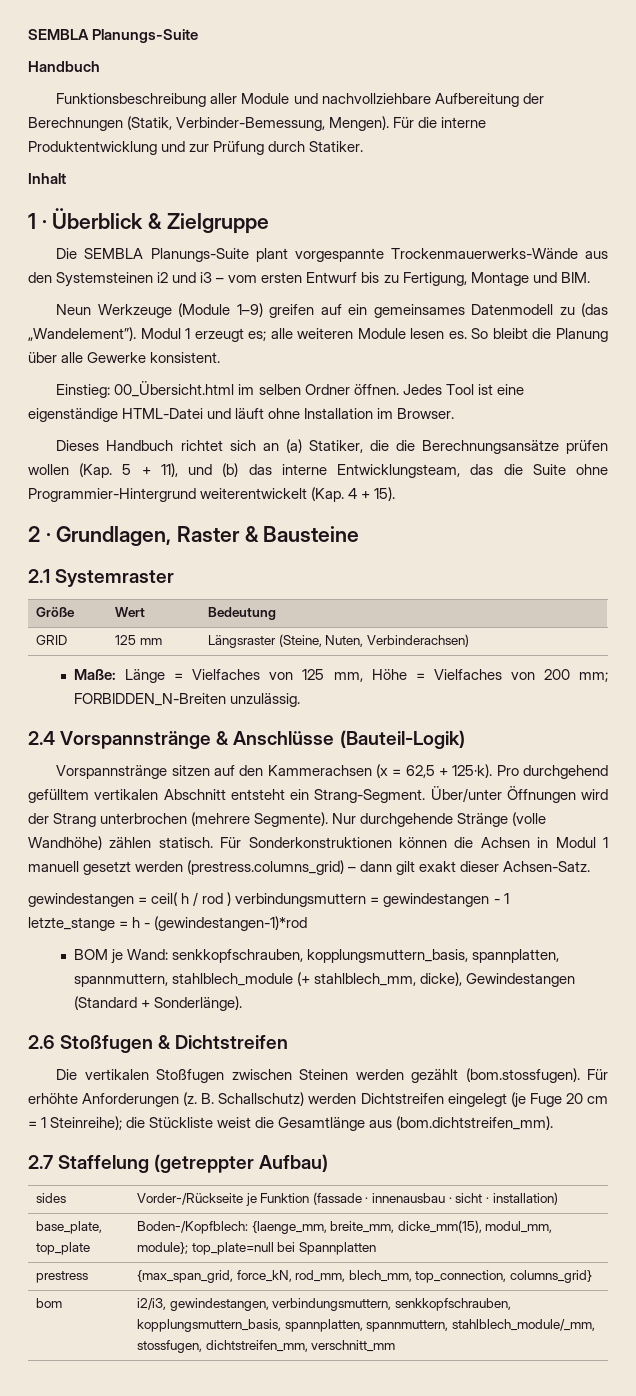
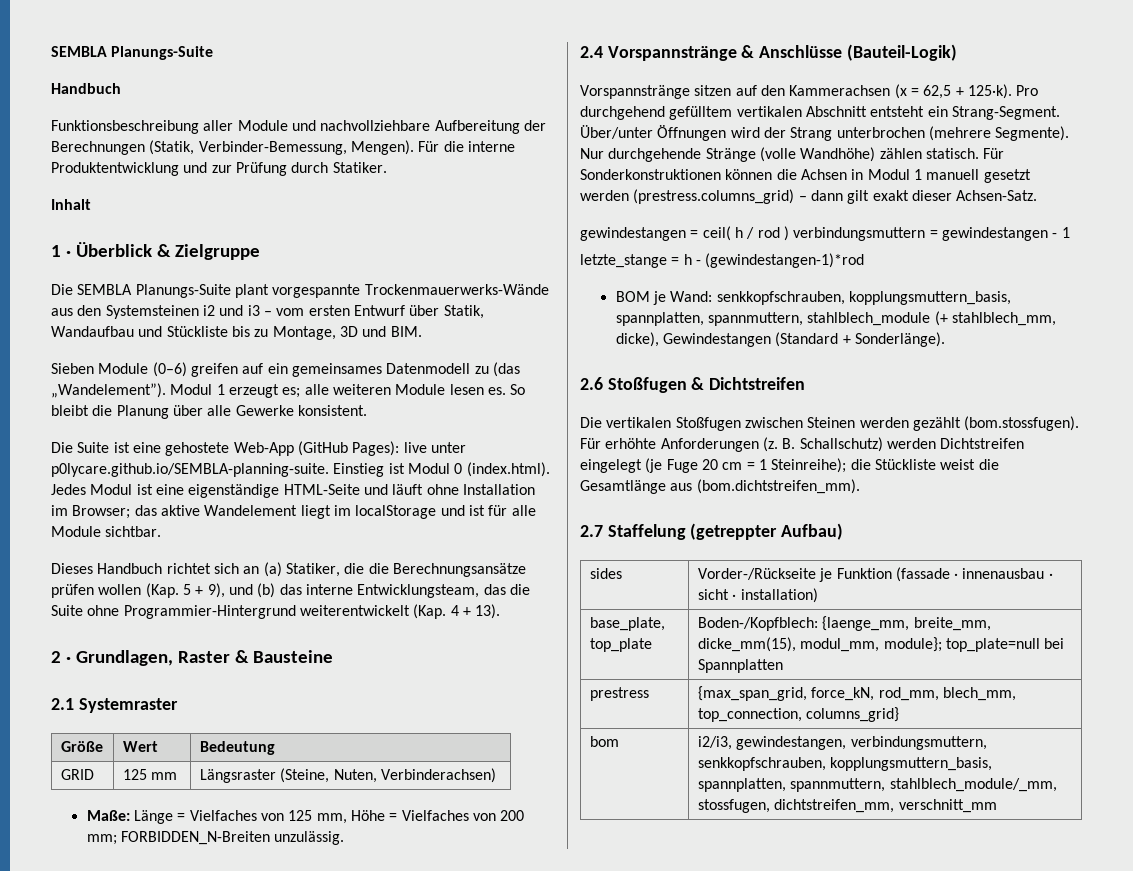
- Die SEMBLA Planungs-Suite plant vorgespannte Trockenmauerwerks-Wände aus den Systemsteinen i2 und i3 – vom ersten Entwurf bis zu Fertigung, Montage und BIM.
- Neun Werkzeuge (Module 1–9) greifen auf ein gemeinsames Datenmodell zu (das „Wandelement”).
+ Die SEMBLA Planungs-Suite plant vorgespannte Trockenmauerwerks-Wände aus den Systemsteinen i2 und i3 – vom ersten Entwurf über Statik, Wandaufbau und Stückliste bis zu Montage, 3D und BIM.
+ Sieben Module (0–6) greifen auf ein gemeinsames Datenmodell zu (das „Wandelement”).
- Einstieg: 00_Übersicht.html im selben Ordner öffnen. Jedes Tool ist eine eigenständige HTML-Datei und läuft ohne Installation im Browser.
+ Die Suite ist eine gehostete Web-App (GitHub Pages): live unter p0lycare.github.io/SEMBLA-planning-suite. Einstieg ist Modul 0 (index.html). Jedes Modul ist eine eigenständige HTML-Seite und läuft ohne Installation im Browser; das aktive Wandelement liegt im localStorage und ist für alle Module sichtbar.
- Dieses Handbuch richtet sich an (a) Statiker, die die Berechnungsansätze prüfen wollen (Kap. 5 + 11), und (b) das interne Entwicklungsteam, das die Suite ohne Programmier-Hintergrund weiterentwickelt (Kap. 4 + 15).
+ Dieses Handbuch richtet sich an (a) Statiker, die die Berechnungsansätze prüfen wollen (Kap. 5 + 9), und (b) das interne Entwicklungsteam, das die Suite ohne Programmier-Hintergrund weiterentwickelt (Kap. 4 + 13).

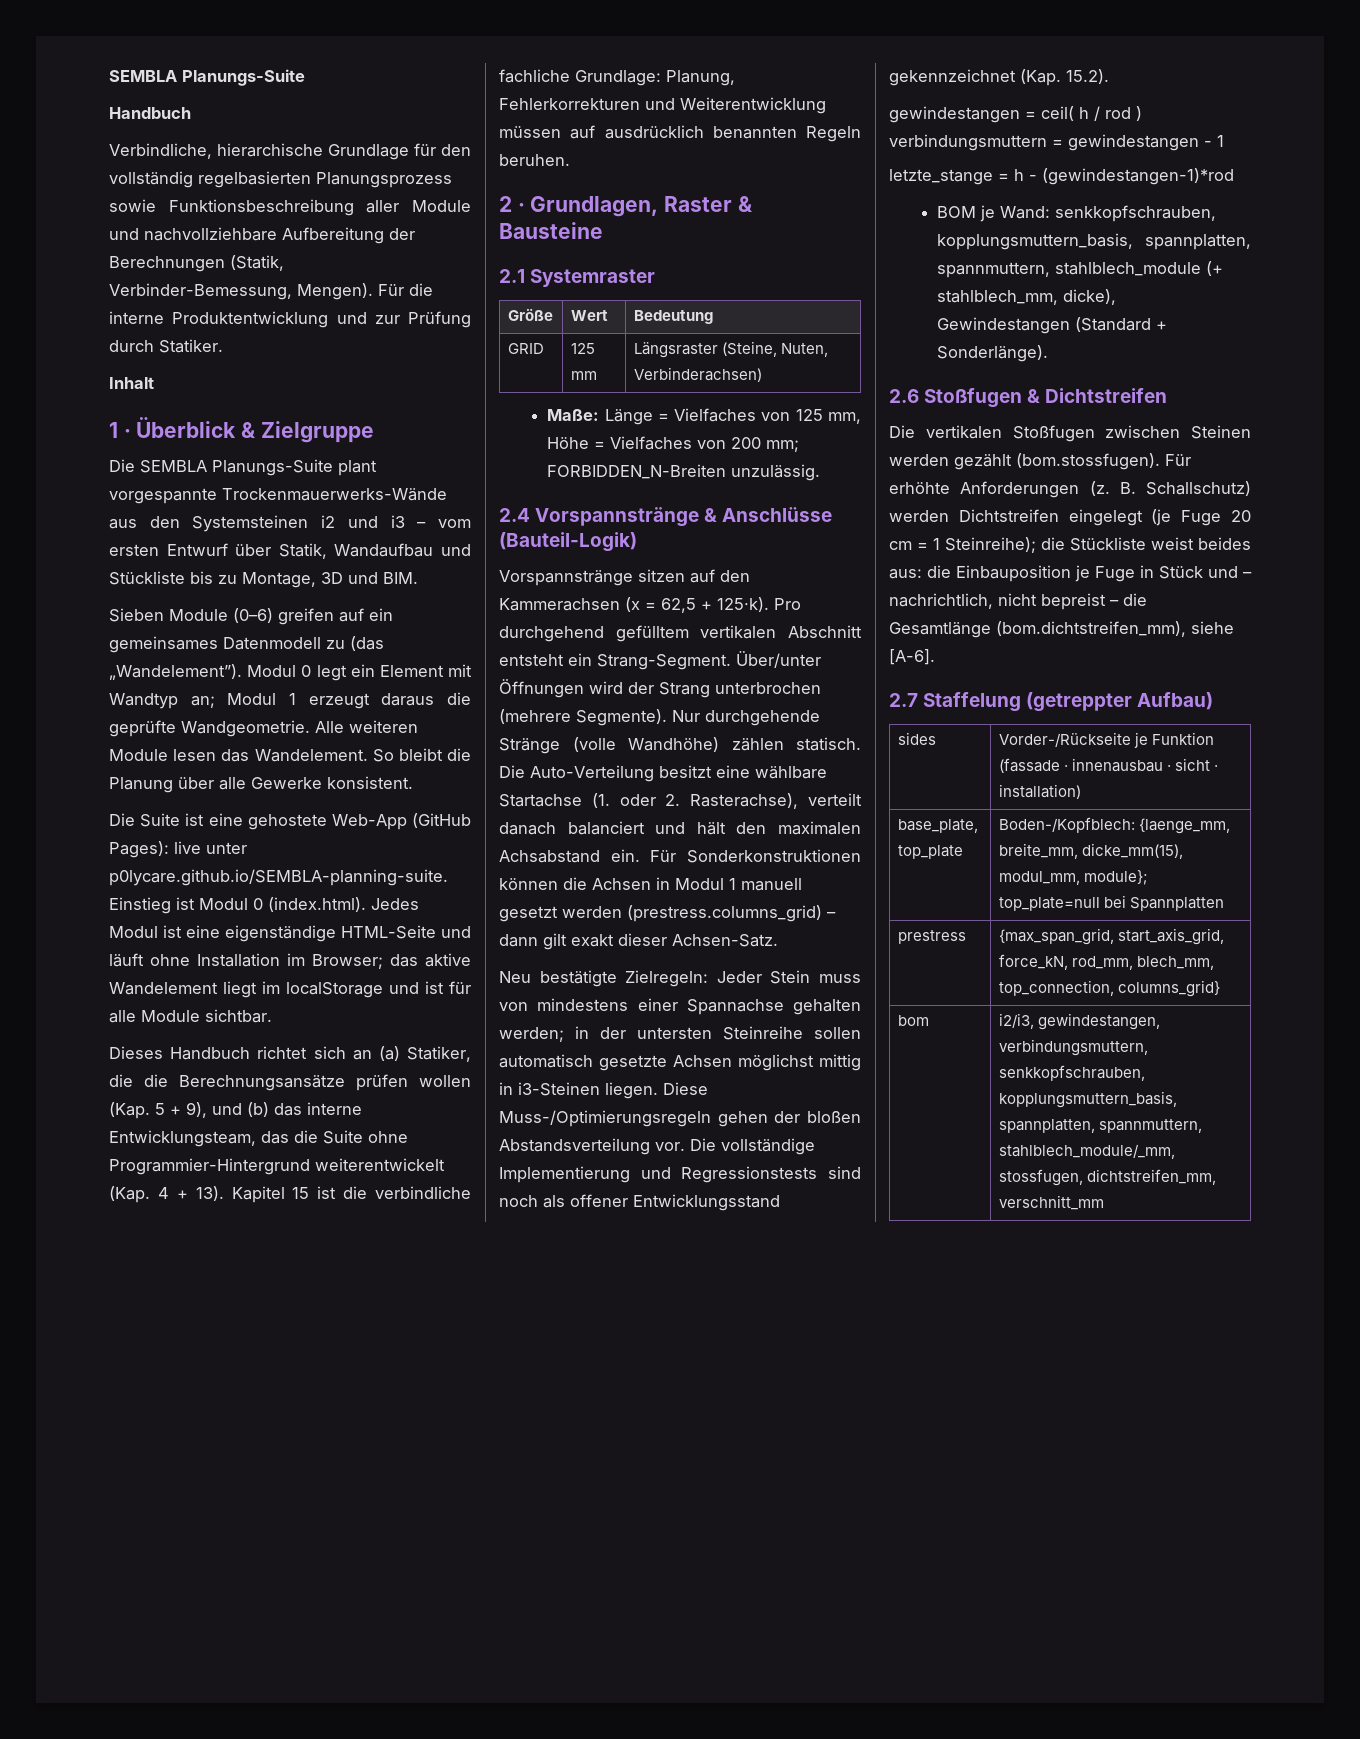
- Funktionsbeschreibung aller Module und nachvollziehbare Aufbereitung der Berechnungen (Statik, Verbinder-Bemessung, Mengen).
+ Verbindliche, hierarchische Grundlage für den vollständig regelbasierten Planungsprozess sowie Funktionsbeschreibung aller Module und nachvollziehbare Aufbereitung der Berechnungen (Statik, Verbinder-Bemessung, Mengen).
- Modul 1 erzeugt es; alle weiteren Module lesen es.
+ Modul 0 legt ein Element mit Wandtyp an; Modul 1 erzeugt daraus die geprüfte Wandgeometrie. Alle weiteren Module lesen das Wandelement.
+ Kapitel 15 ist die verbindliche fachliche Grundlage: Planung, Fehlerkorrekturen und Weiterentwicklung müssen auf ausdrücklich benannten Regeln beruhen.
+ Die Auto-Verteilung besitzt eine wählbare Startachse (1. oder 2. Rasterachse), verteilt danach balanciert und hält den maximalen Achsabstand ein.
+ Neu bestätigte Zielregeln: Jeder Stein muss von mindestens einer Spannachse gehalten werden; in der untersten Steinreihe sollen automatisch gesetzte Achsen möglichst mittig in i3-Steinen liegen. Diese Muss-/Optimierungsregeln gehen der bloßen Abstandsverteilung vor. Die vollständige Implementierung und Regressionstests sind noch als offener Entwicklungsstand gekennzeichnet (Kap. 15.2).
- B. Schallschutz) werden Dichtstreifen eingelegt (je Fuge 20 cm = 1 Steinreihe); die Stückliste weist die Gesamtlänge aus (bom.dichtstreifen_mm).
+ B. Schallschutz) werden Dichtstreifen eingelegt (je Fuge 20 cm = 1 Steinreihe); die Stückliste weist beides aus: die Einbauposition je Fuge in Stück und – nachrichtlich, nicht bepreist – die Gesamtlänge (bom.dichtstreifen_mm), siehe [A-6].
- prestress | {max_span_grid, force_kN, rod_mm, blech_mm, top_connection, columns_grid}
+ prestress | {max_span_grid, start_axis_grid, force_kN, rod_mm, blech_mm, top_connection, columns_grid}

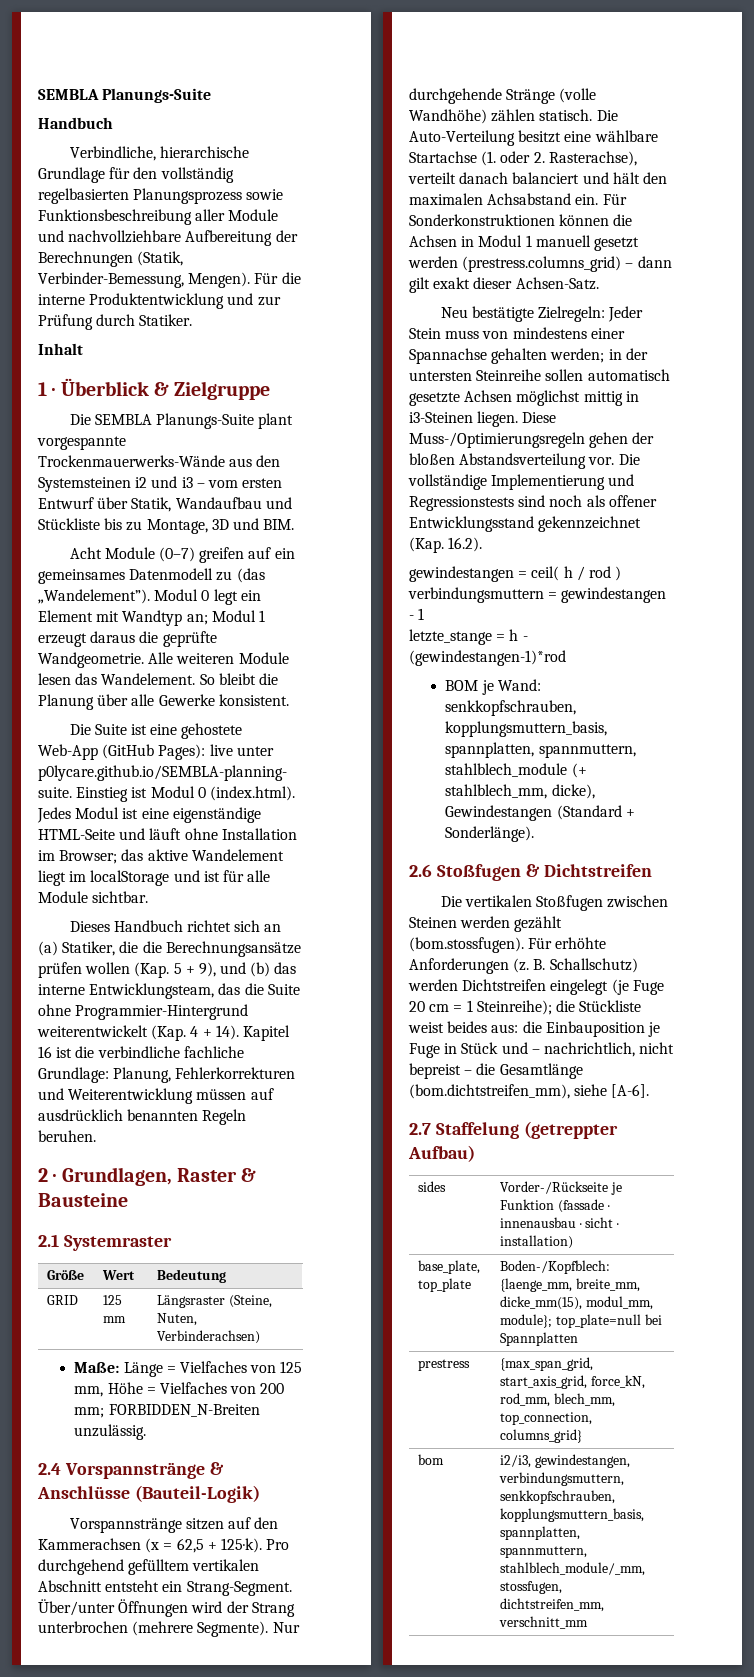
- Sieben Module (0–6) greifen auf ein gemeinsames Datenmodell zu (das „Wandelement”).
+ Acht Module (0–7) greifen auf ein gemeinsames Datenmodell zu (das „Wandelement”).
- Dieses Handbuch richtet sich an (a) Statiker, die die Berechnungsansätze prüfen wollen (Kap. 5 + 9), und (b) das interne Entwicklungsteam, das die Suite ohne Programmier-Hintergrund weiterentwickelt (Kap. 4 + 13). Kapitel 15 ist die verbindliche fachliche Grundlage: Planung, Fehlerkorrekturen und Weiterentwicklung müssen auf ausdrücklich benannten Regeln beruhen.
+ Dieses Handbuch richtet sich an (a) Statiker, die die Berechnungsansätze prüfen wollen (Kap. 5 + 9), und (b) das interne Entwicklungsteam, das die Suite ohne Programmier-Hintergrund weiterentwickelt (Kap. 4 + 14). Kapitel 16 ist die verbindliche fachliche Grundlage: Planung, Fehlerkorrekturen und Weiterentwicklung müssen auf ausdrücklich benannten Regeln beruhen.
- Die vollständige Implementierung und Regressionstests sind noch als offener Entwicklungsstand gekennzeichnet (Kap. 15.2).
+ Die vollständige Implementierung und Regressionstests sind noch als offener Entwicklungsstand gekennzeichnet (Kap. 16.2).

